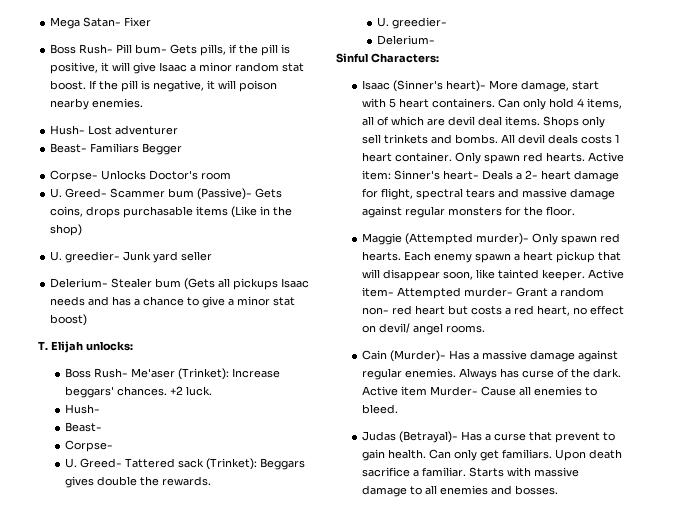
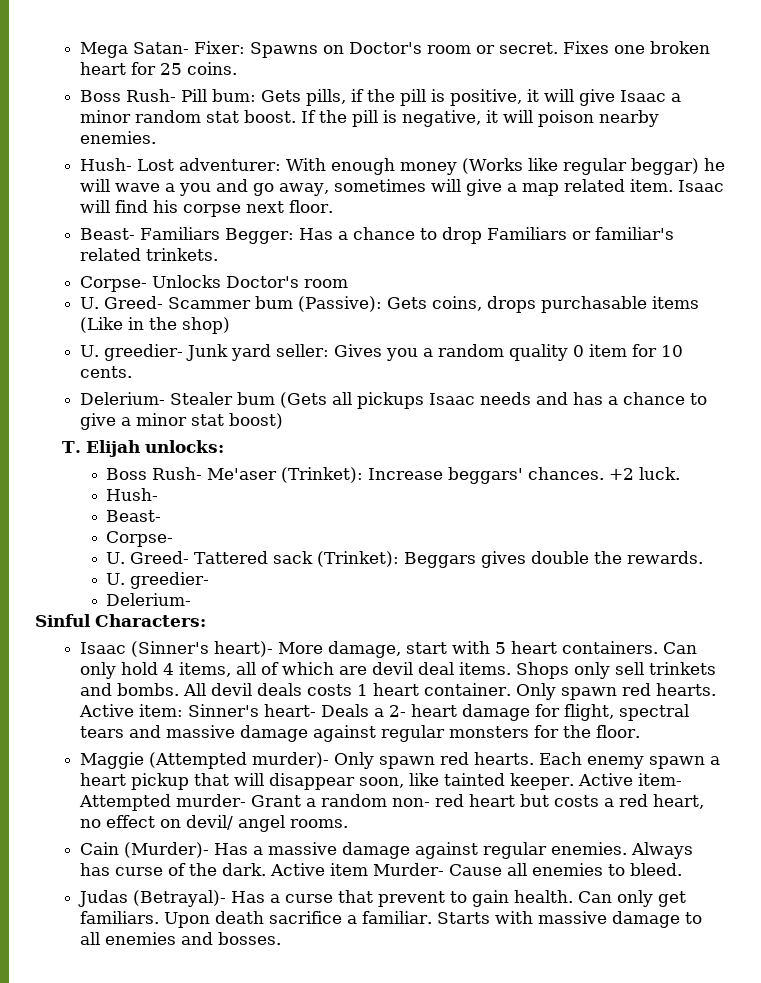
- Mega Satan- Fixer
+ Mega Satan- Fixer: Spawns on Doctor's room or secret. Fixes one broken heart for 25 coins.
- Boss Rush- Pill bum- Gets pills, if the pill is positive, it will give Isaac a minor random stat boost.
+ Boss Rush- Pill bum: Gets pills, if the pill is positive, it will give Isaac a minor random stat boost.
- Hush- Lost adventurer
- Beast- Familiars Begger
+ Hush- Lost adventurer: With enough money (Works like regular beggar) he will wave a you and go away, sometimes will give a map related item. Isaac will find his corpse next floor.
+ Beast- Familiars Begger: Has a chance to drop Familiars or familiar's related trinkets.
- U. Greed- Scammer bum (Passive)- Gets coins, drops purchasable items (Like in the shop)
+ U. Greed- Scammer bum (Passive): Gets coins, drops purchasable items (Like in the shop)
- U. greedier- Junk yard seller
+ U. greedier- Junk yard seller: Gives you a random quality 0 item for 10 cents.

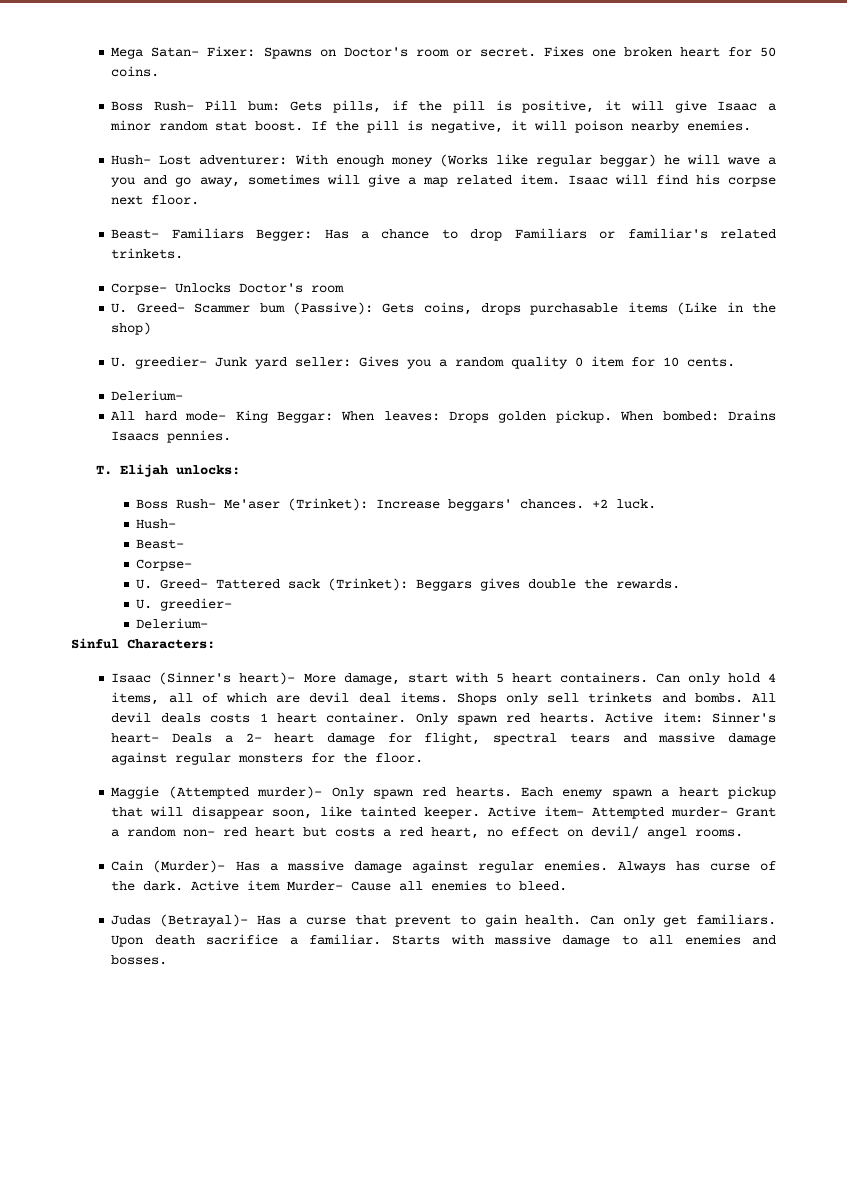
- Fixes one broken heart for 25 coins.
+ Fixes one broken heart for 50 coins.
  U. greedier- Junk yard seller: Gives you a random quality 0 item for 10 cents.
- Delerium- Stealer bum (Gets all pickups Isaac needs and has a chance to give a minor stat boost)
+ Delerium-
+ All hard mode- King Beggar: When leaves: Drops golden pickup. When bombed: Drains Isaacs pennies.

